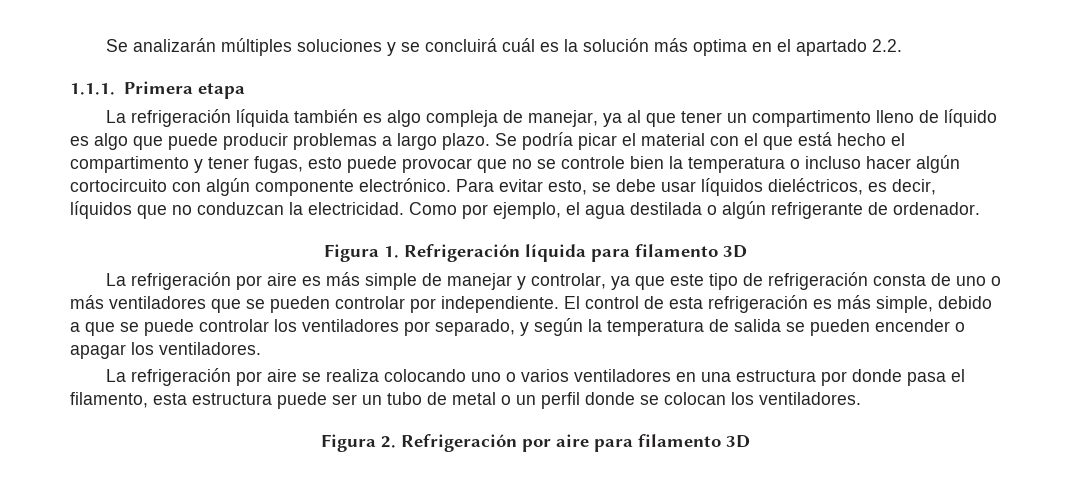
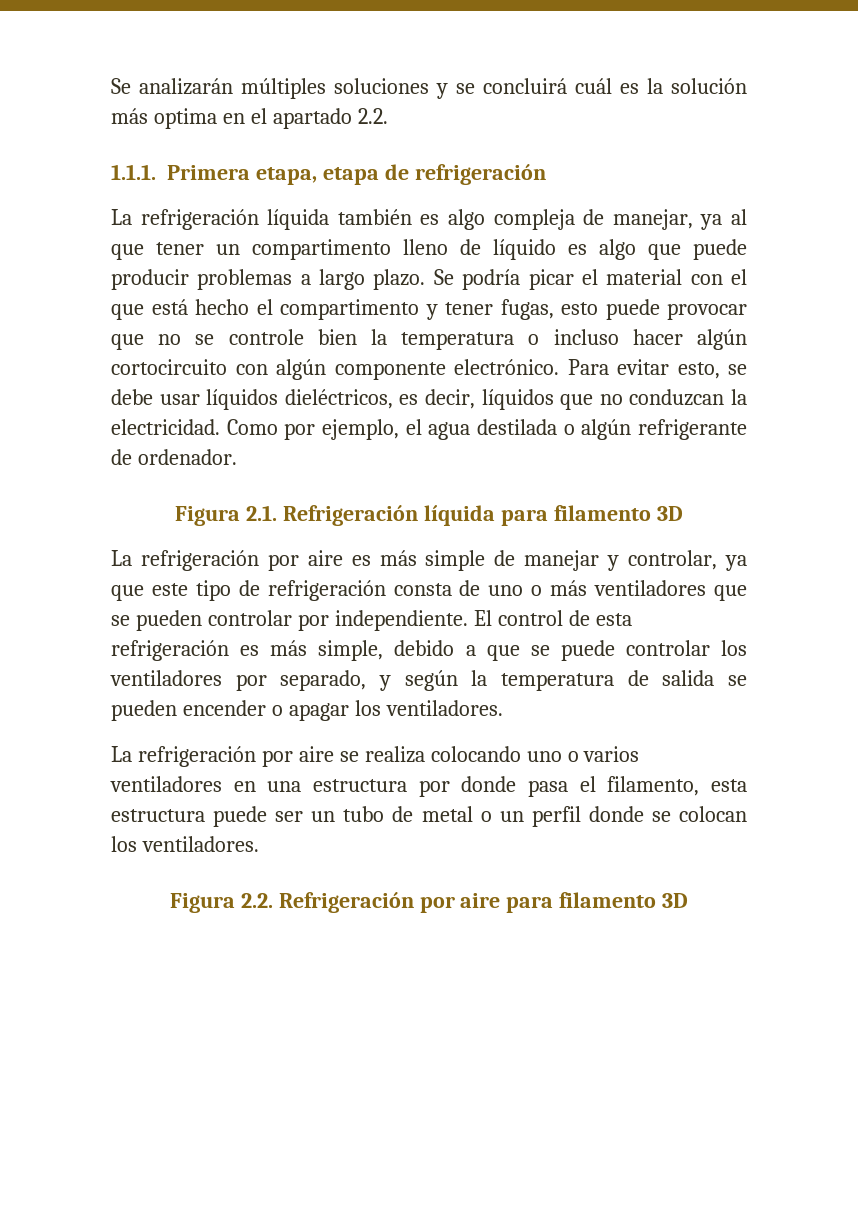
- 1.1.1. Primera etapa
+ 1.1.1. Primera etapa, etapa de refrigeración
- Figura 1. Refrigeración líquida para filamento 3D
+ Figura 2.1. Refrigeración líquida para filamento 3D
- Figura 2. Refrigeración por aire para filamento 3D
+ Figura 2.2. Refrigeración por aire para filamento 3D

